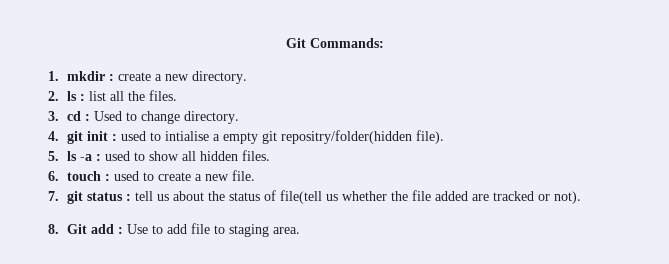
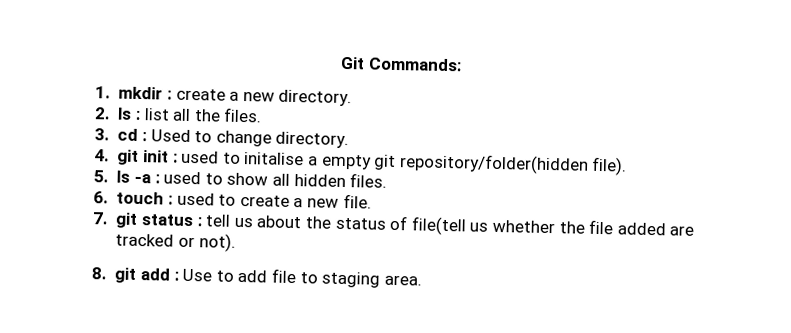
- 4. git init : used to intialise a empty git repositry/folder(hidden file).
+ 4. git init : used to initalise a empty git repository/folder(hidden file).
- 8. Git add : Use to add file to staging area.
+ 8. git add : Use to add file to staging area.

